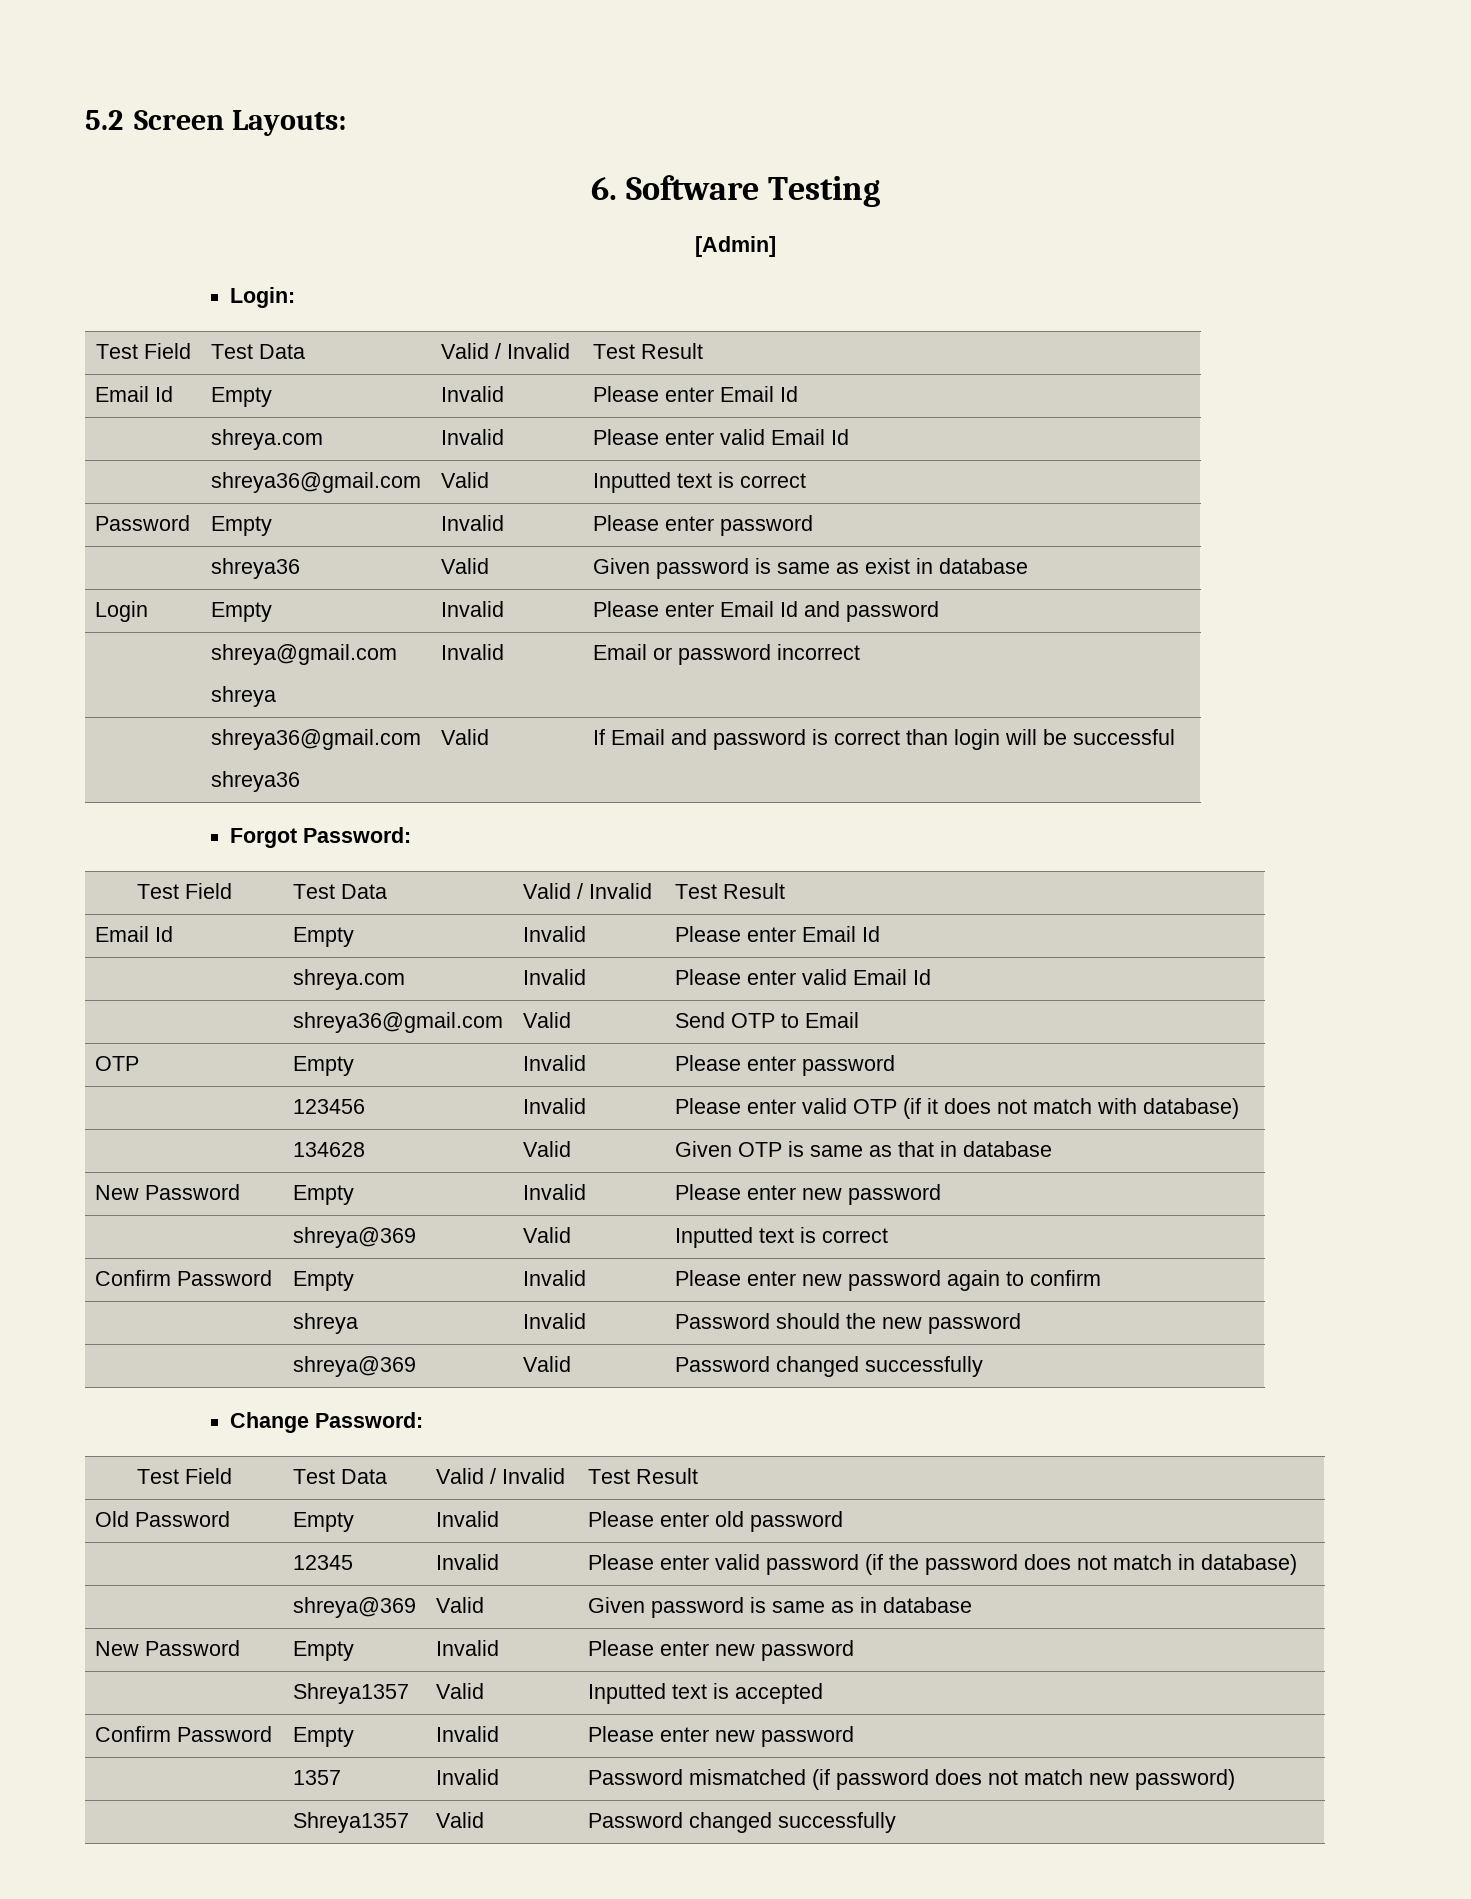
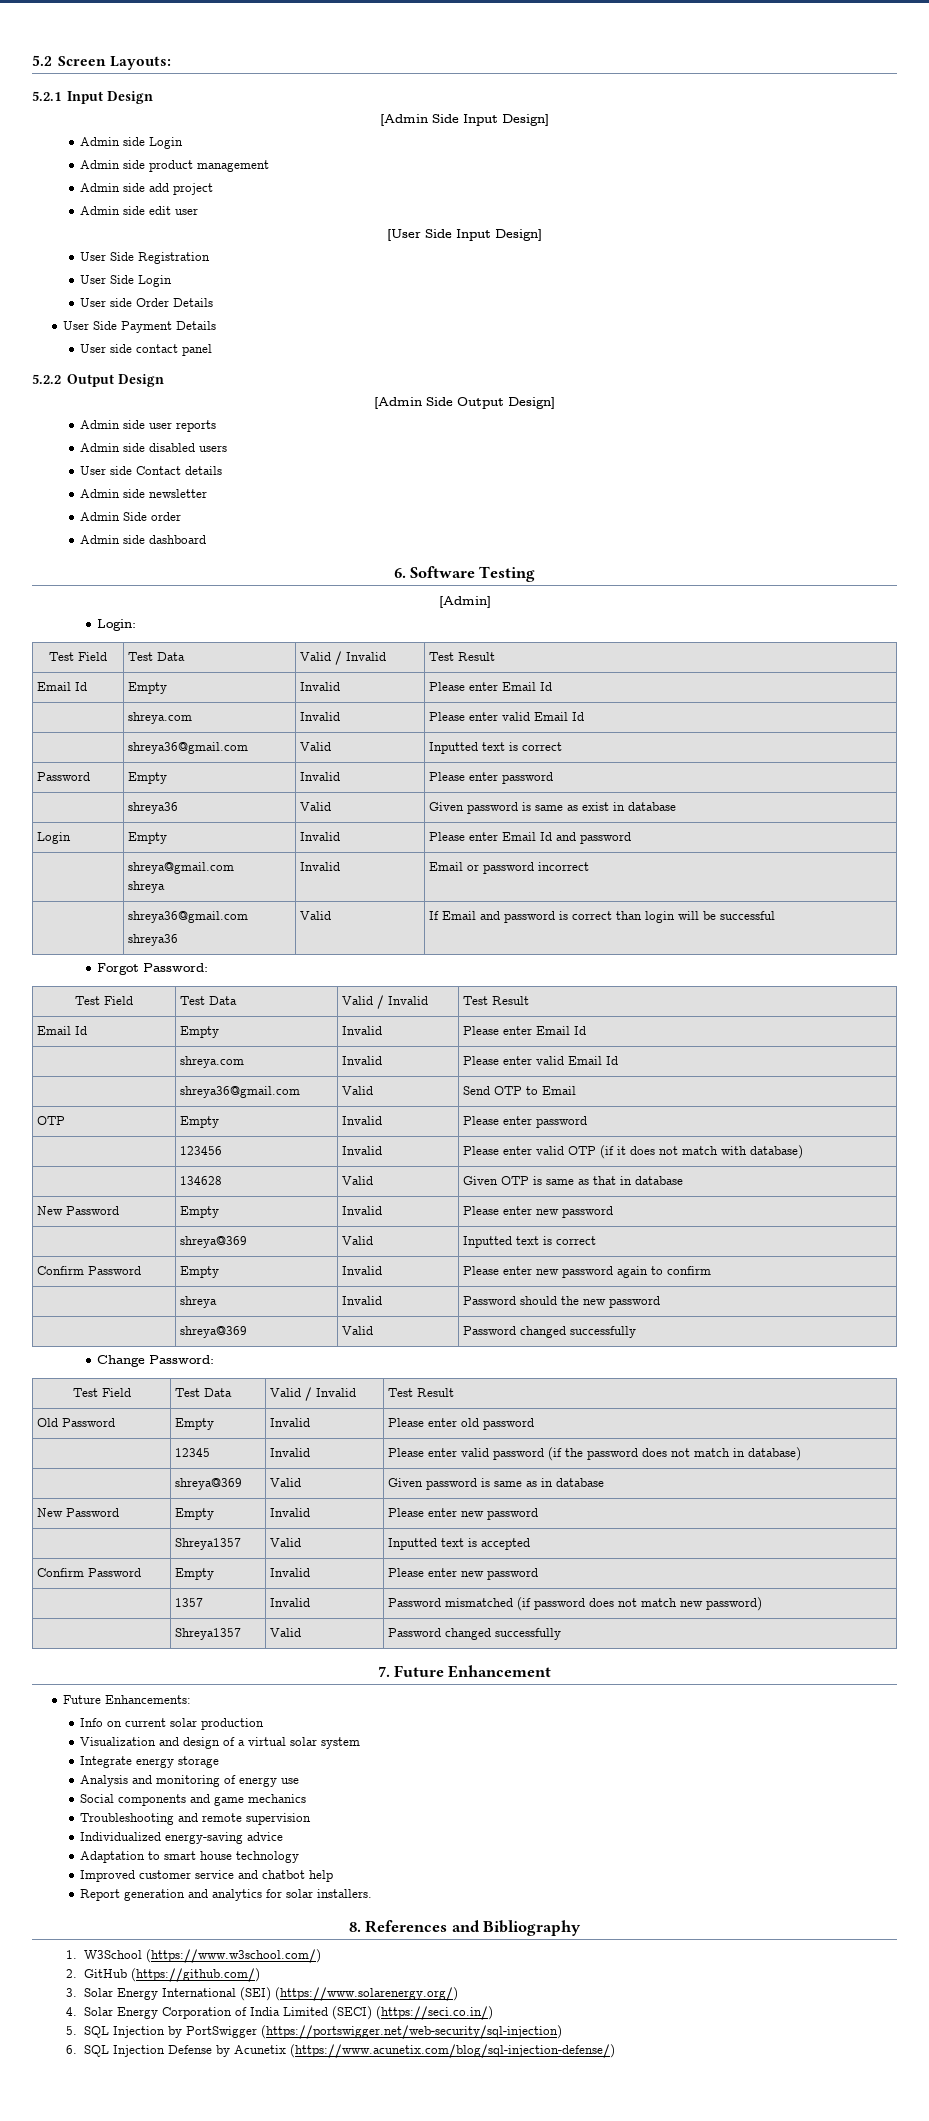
+ 5.2.1 Input Design
+ [Admin Side Input Design]
+ Admin side Login
+ Admin side product management
+ Admin side add project
+ Admin side edit user
+ [User Side Input Design]
+ User Side Registration
+ User Side Login
+ User side Order Details
+ User Side Payment Details
+ User side contact panel
+ 5.2.2 Output Design
+ [Admin Side Output Design]
+ Admin side user reports
+ Admin side disabled users
+ User side Contact details
+ Admin side newsletter
+ Admin Side order
+ Admin side dashboard
+ 7. Future Enhancement
+ Future Enhancements:
+ Info on current solar production
+ Visualization and design of a virtual solar system
+ Integrate energy storage
+ Analysis and monitoring of energy use
+ Social components and game mechanics
+ Troubleshooting and remote supervision
+ Individualized energy-saving advice
+ Adaptation to smart house technology
+ Improved customer service and chatbot help
+ Report generation and analytics for solar installers.
+ 8. References and Bibliography
+ 1. W3School (https://www.w3school.com/)
+ 2. GitHub (https://github.com/)
+ 3. Solar Energy International (SEI) (https://www.solarenergy.org/)
+ 4. Solar Energy Corporation of India Limited (SECI) (https://seci.co.in/)
+ 5. SQL Injection by PortSwigger (https://portswigger.net/web-security/sql-injection)
+ 6. SQL Injection Defense by Acunetix (https://www.acunetix.com/blog/sql-injection-defense/)

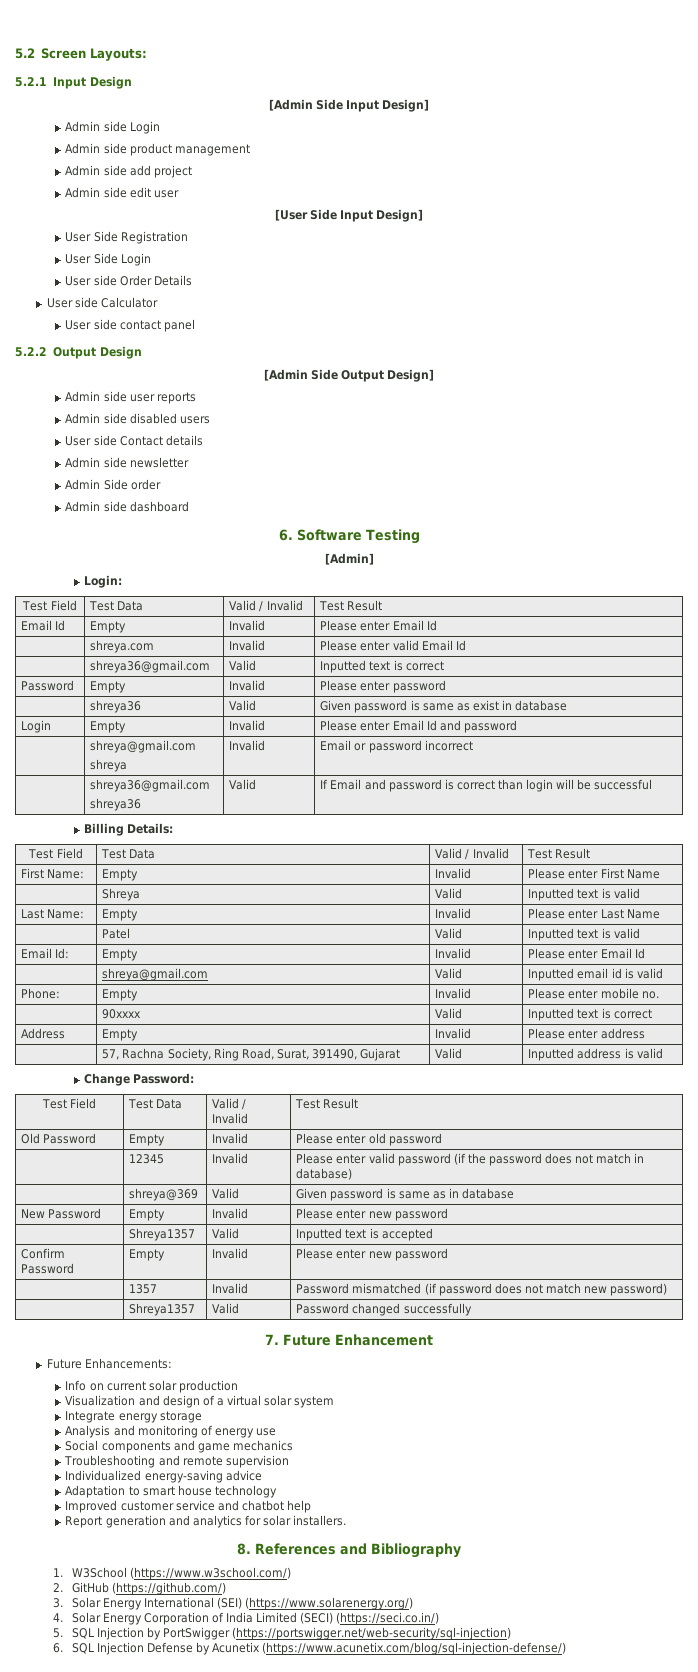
- User Side Payment Details
+ User side Calculator
- Forgot Password:
+ Billing Details:
  Test Field | Test Data | Valid / Invalid | Test Result
- Email Id | Empty | Invalid | Please enter Email Id
- | shreya.com | Invalid | Please enter valid Email Id
- | shreya36@gmail.com | Valid | Send OTP to Email
- OTP | Empty | Invalid | Please enter password
- | 123456 | Invalid | Please enter valid OTP (if it does not match with database)
- | 134628 | Valid | Given OTP is same as that in database
- New Password | Empty | Invalid | Please enter new password
- | shreya@369 | Valid | Inputted text is correct
- Confirm Password | Empty | Invalid | Please enter new password again to confirm
- | shreya | Invalid | Password should the new password
- | shreya@369 | Valid | Password changed successfully
+ First Name: | Empty | Invalid | Please enter First Name
+ | Shreya | Valid | Inputted text is valid
+ Last Name: | Empty | Invalid | Please enter Last Name
+ | Patel | Valid | Inputted text is valid
+ Email Id: | Empty | Invalid | Please enter Email Id
+ | shreya@gmail.com | Valid | Inputted email id is valid
+ Phone: | Empty | Invalid | Please enter mobile no.
+ | 90xxxx | Valid | Inputted text is correct
+ Address | Empty | Invalid | Please enter address
+ | 57, Rachna Society, Ring Road, Surat, 391490, Gujarat | Valid | Inputted address is valid

